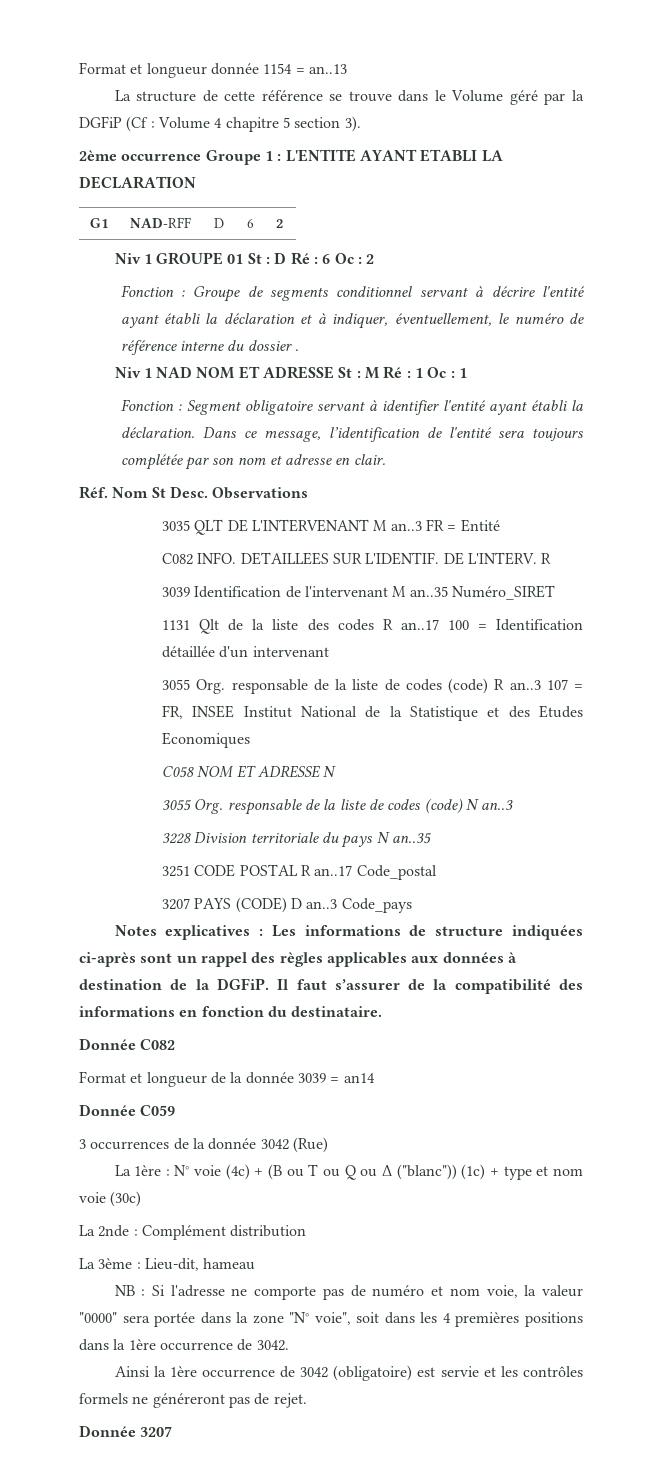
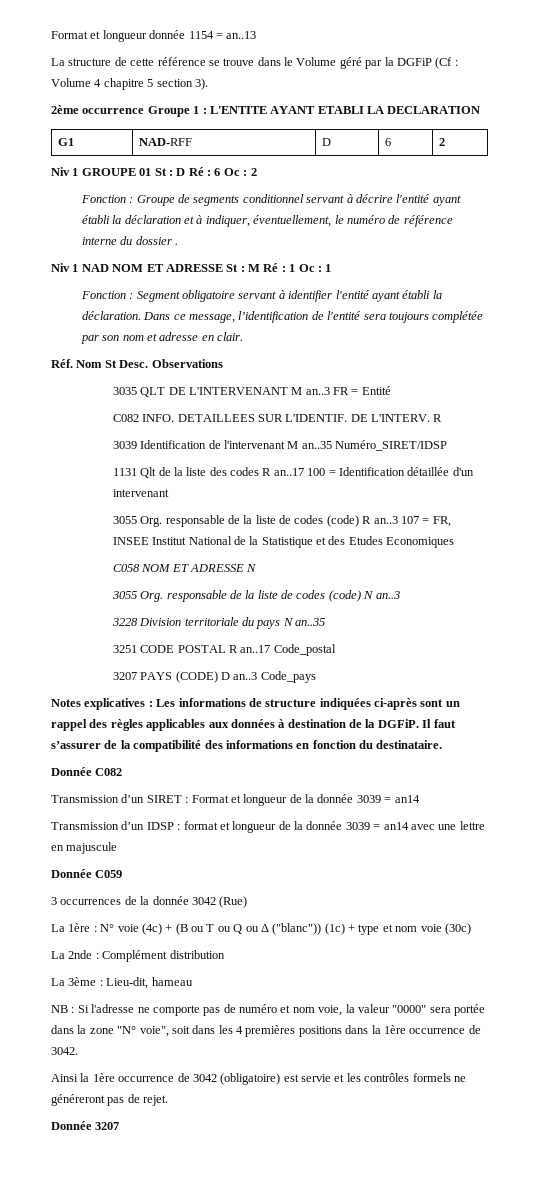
- 3039 Identification de l'intervenant M an..35 Numéro_SIRET
+ 3039 Identification de l'intervenant M an..35 Numéro_SIRET/IDSP
- Format et longueur de la donnée 3039 = an14
+ Transmission d’un SIRET : Format et longueur de la donnée 3039 = an14
+ Transmission d’un IDSP : format et longueur de la donnée 3039 = an14 avec une lettre en majuscule

